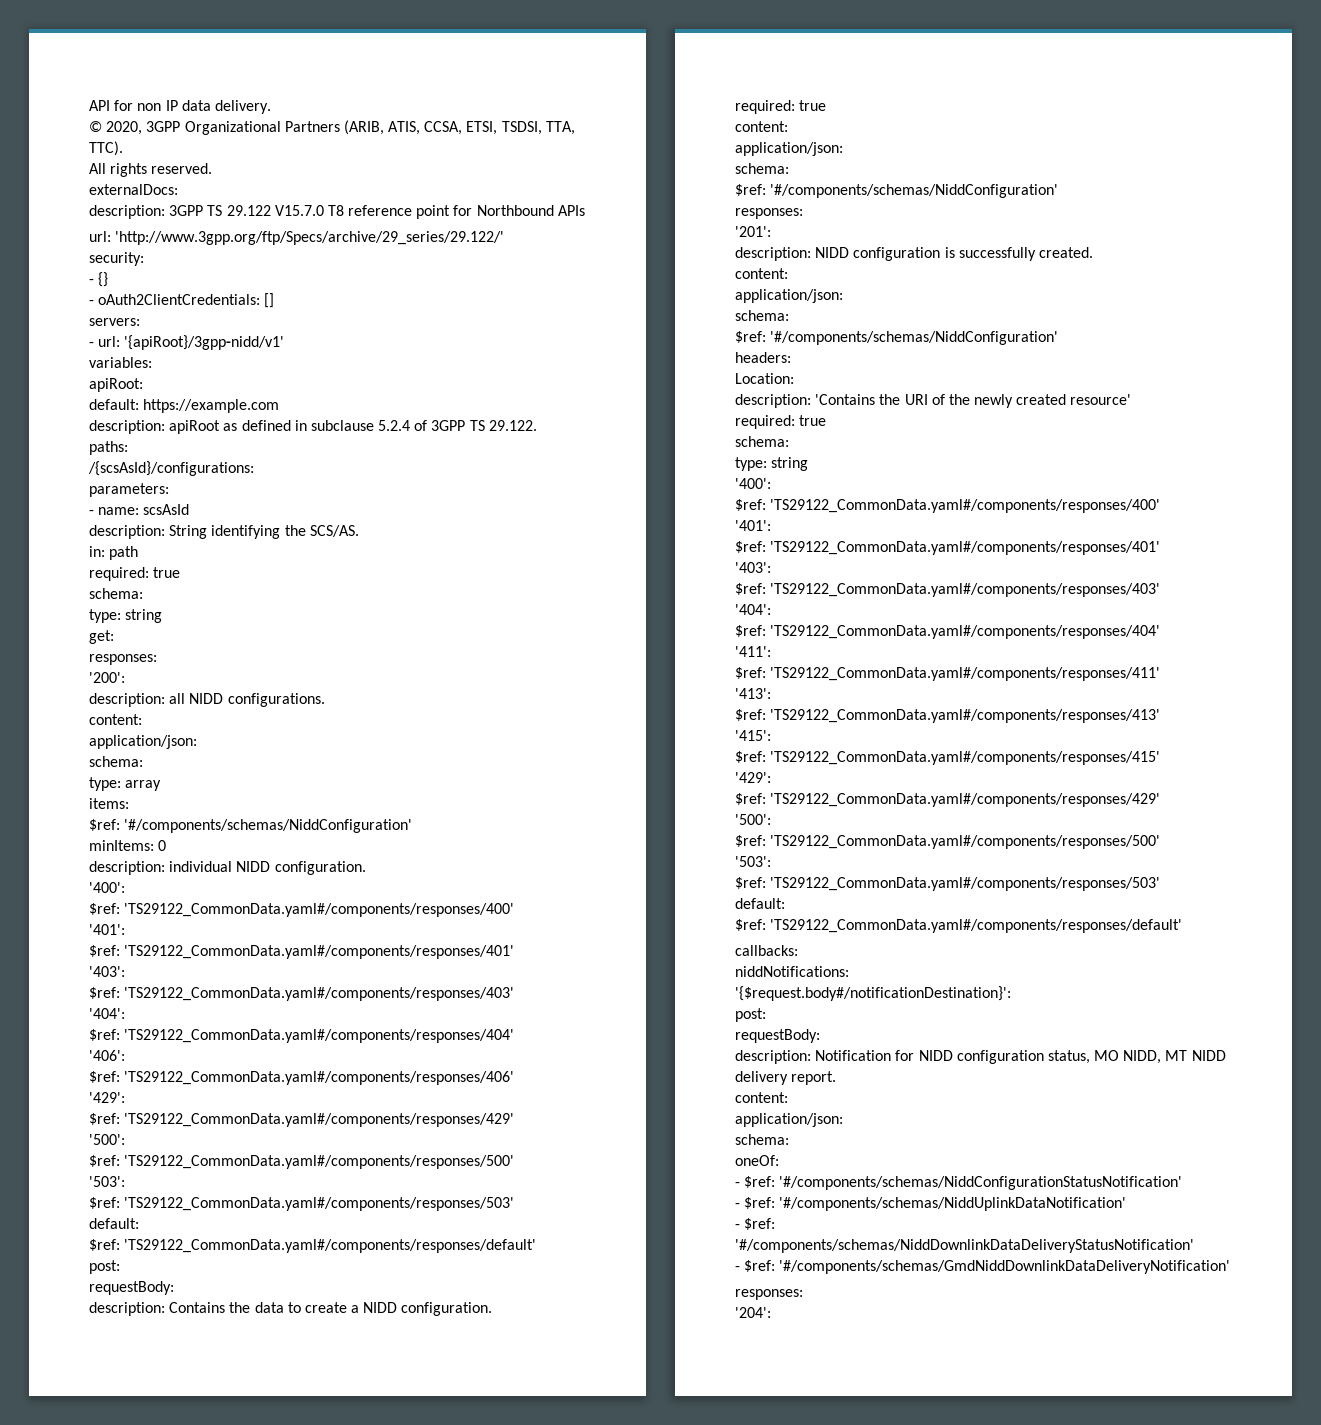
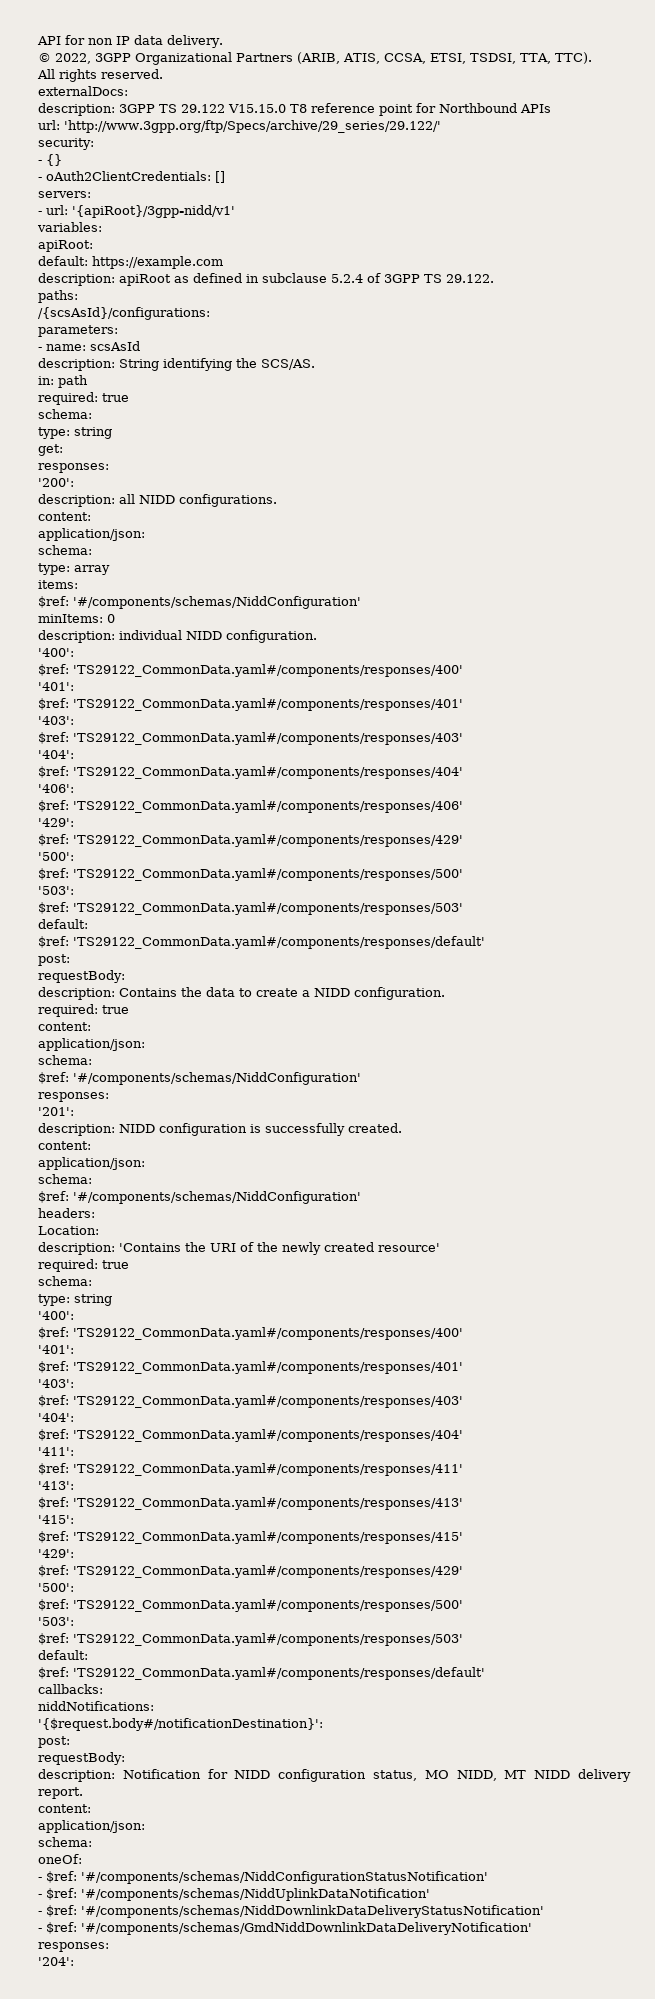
- © 2020, 3GPP Organizational Partners (ARIB, ATIS, CCSA, ETSI, TSDSI, TTA, TTC).
+ © 2022, 3GPP Organizational Partners (ARIB, ATIS, CCSA, ETSI, TSDSI, TTA, TTC).
- description: 3GPP TS 29.122 V15.7.0 T8 reference point for Northbound APIs
+ description: 3GPP TS 29.122 V15.15.0 T8 reference point for Northbound APIs

